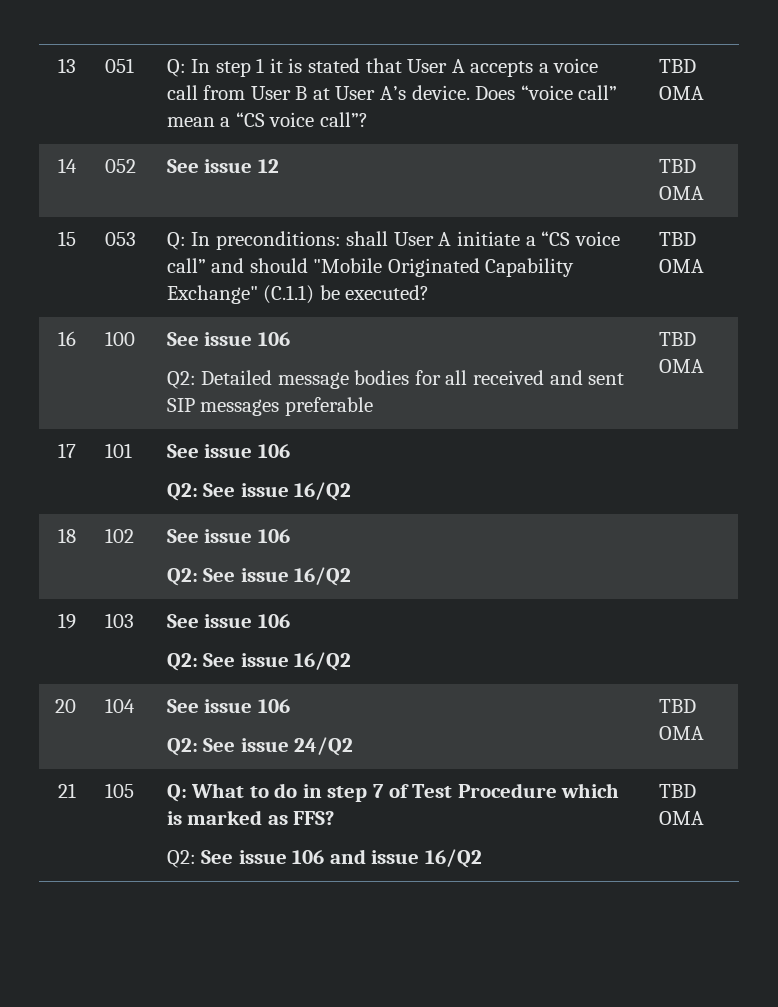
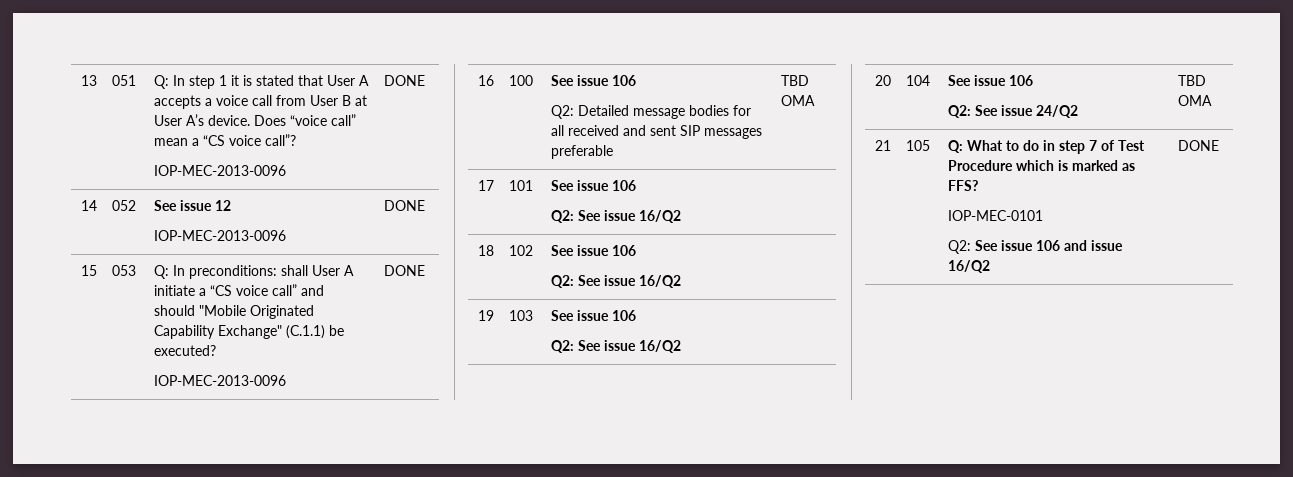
- 13 | 051 | Q: In step 1 it is stated that User A accepts a voice call from User B at User A’s device. Does “voice call” mean a “CS voice call”? | TBD OMA
+ 13 | 051 | Q: In step 1 it is stated that User A accepts a voice call from User B at User A’s device. Does “voice call” mean a “CS voice call”?
+ IOP-MEC-2013-0096 | DONE
- 14 | 052 | See issue 12 | TBD OMA
+ 14 | 052 | See issue 12
+ IOP-MEC-2013-0096 | DONE
- 15 | 053 | Q: In preconditions: shall User A initiate a “CS voice call” and should "Mobile Originated Capability Exchange" (C.1.1) be executed? | TBD OMA
+ 15 | 053 | Q: In preconditions: shall User A initiate a “CS voice call” and should "Mobile Originated Capability Exchange" (C.1.1) be executed?
+ IOP-MEC-2013-0096 | DONE
  21 | 105 | Q: What to do in step 7 of Test Procedure which is marked as FFS?
- Q2: See issue 106 and issue 16/Q2 | TBD OMA
+ IOP-MEC-0101
+ Q2: See issue 106 and issue 16/Q2 | DONE

